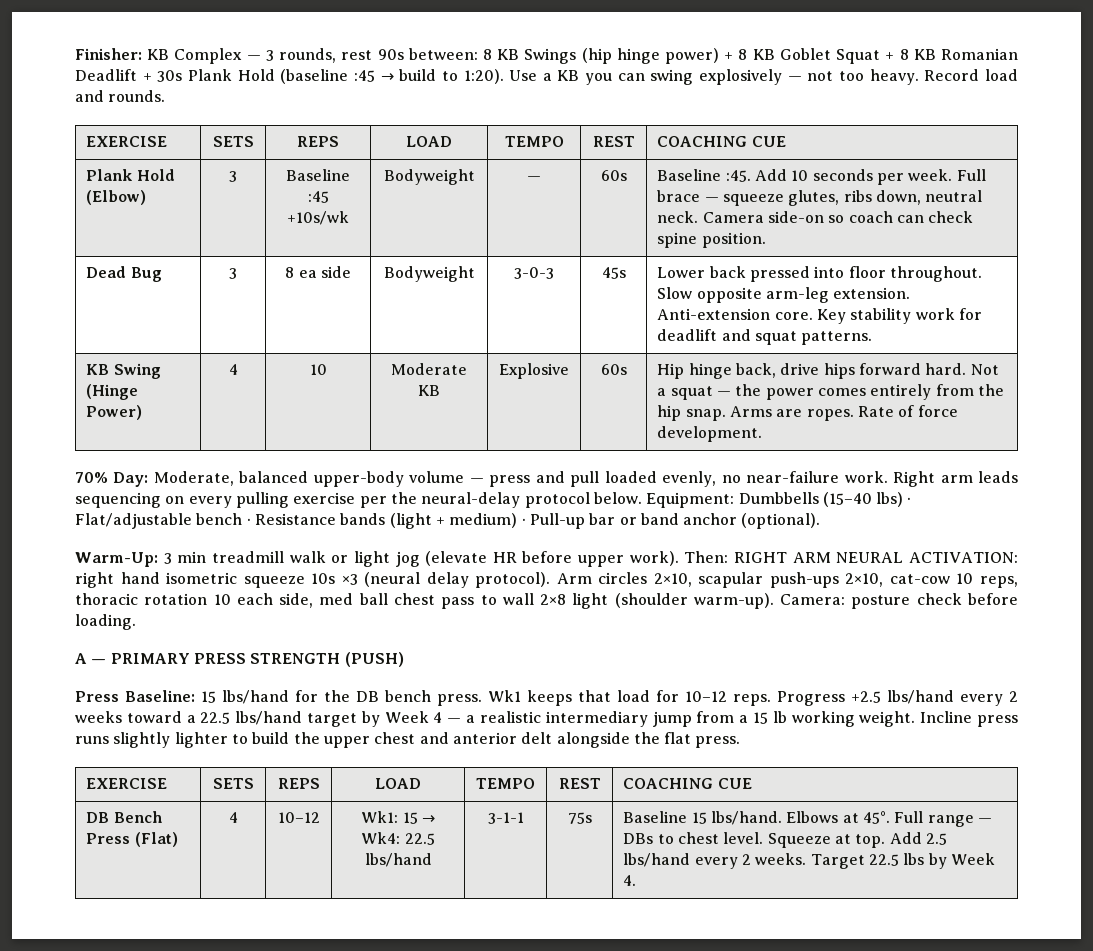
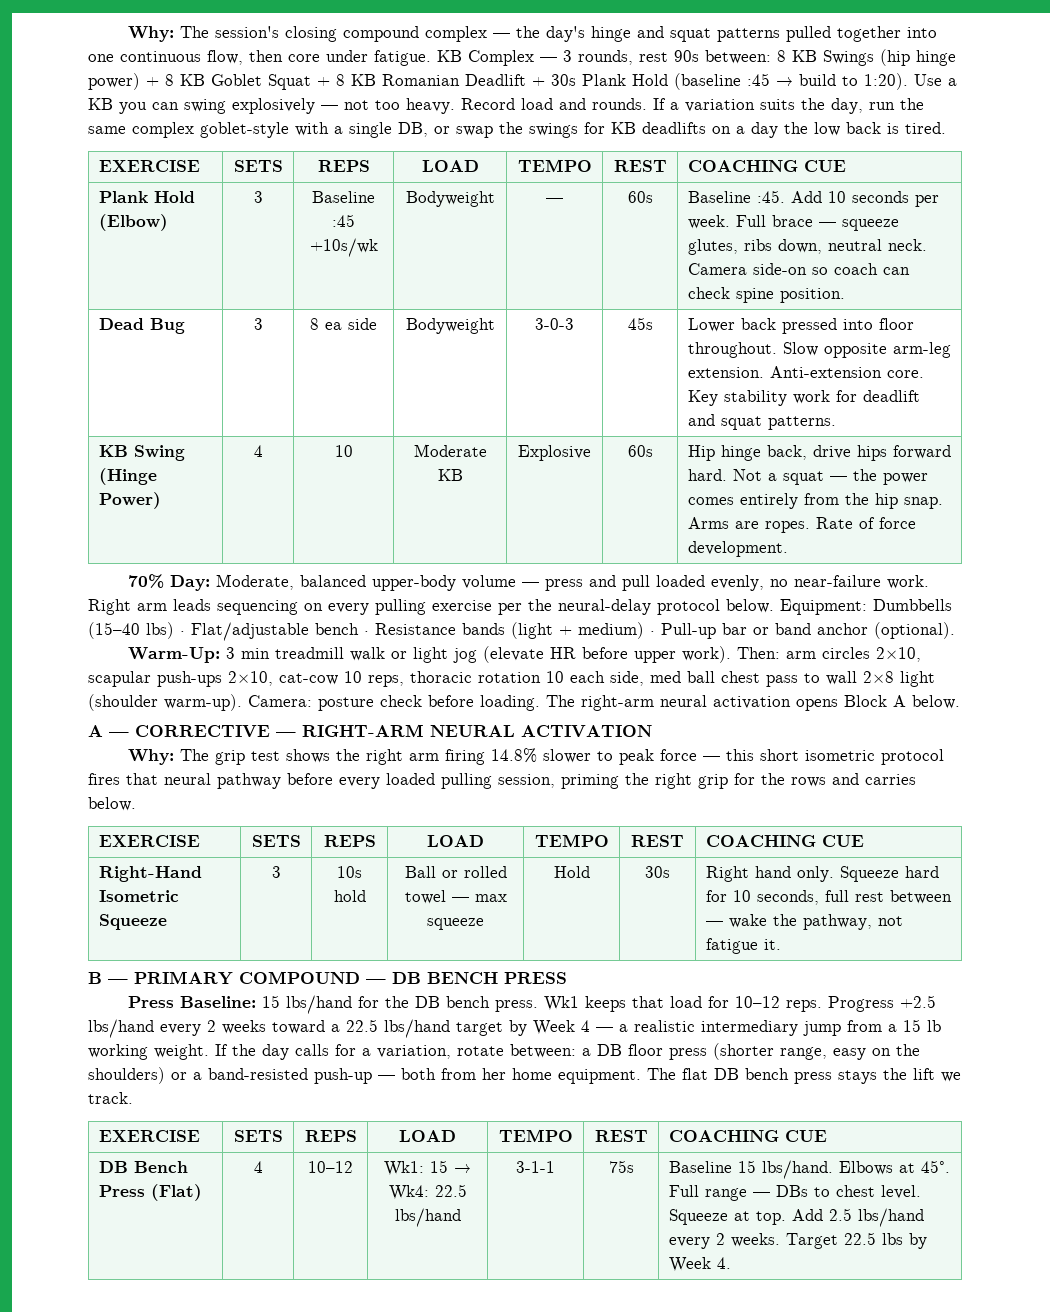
- Finisher: KB Complex — 3 rounds, rest 90s between: 8 KB Swings (hip hinge power) + 8 KB Goblet Squat + 8 KB Romanian Deadlift + 30s Plank Hold (baseline :45 → build to 1:20).
+ Why: The session's closing compound complex — the day's hinge and squat patterns pulled together into one continuous flow, then core under fatigue. KB Complex — 3 rounds, rest 90s between: 8 KB Swings (hip hinge power) + 8 KB Goblet Squat + 8 KB Romanian Deadlift + 30s Plank Hold (baseline :45 → build to 1:20).
+ If a variation suits the day, run the same complex goblet-style with a single DB, or swap the swings for KB deadlifts on a day the low back is tired.
- Then: RIGHT ARM NEURAL ACTIVATION: right hand isometric squeeze 10s ×3 (neural delay protocol). Arm circles 2×10, scapular push-ups 2×10, cat-cow 10 reps, thoracic rotation 10 each side, med ball chest pass to wall 2×8 light (shoulder warm-up).
+ Then: arm circles 2×10, scapular push-ups 2×10, cat-cow 10 reps, thoracic rotation 10 each side, med ball chest pass to wall 2×8 light (shoulder warm-up).
- Camera: posture check before loading.
- A — PRIMARY PRESS STRENGTH (PUSH)
+ Camera: posture check before loading. The right-arm neural activation opens Block A below.
+ A — CORRECTIVE — RIGHT-ARM NEURAL ACTIVATION
+ Why: The grip test shows the right arm firing 14.8% slower to peak force — this short isometric protocol fires that neural pathway before every loaded pulling session, priming the right grip for the rows and carries below.
+ EXERCISE | SETS | REPS | LOAD | TEMPO | REST | COACHING CUE
+ Right-Hand Isometric Squeeze | 3 | 10s hold | Ball or rolled towel — max squeeze | Hold | 30s | Right hand only. Squeeze hard for 10 seconds, full rest between — wake the pathway, not fatigue it.
+ B — PRIMARY COMPOUND — DB BENCH PRESS
- Incline press runs slightly lighter to build the upper chest and anterior delt alongside the flat press.
+ If the day calls for a variation, rotate between: a DB floor press (shorter range, easy on the shoulders) or a band-resisted push-up — both from her home equipment. The flat DB bench press stays the lift we track.

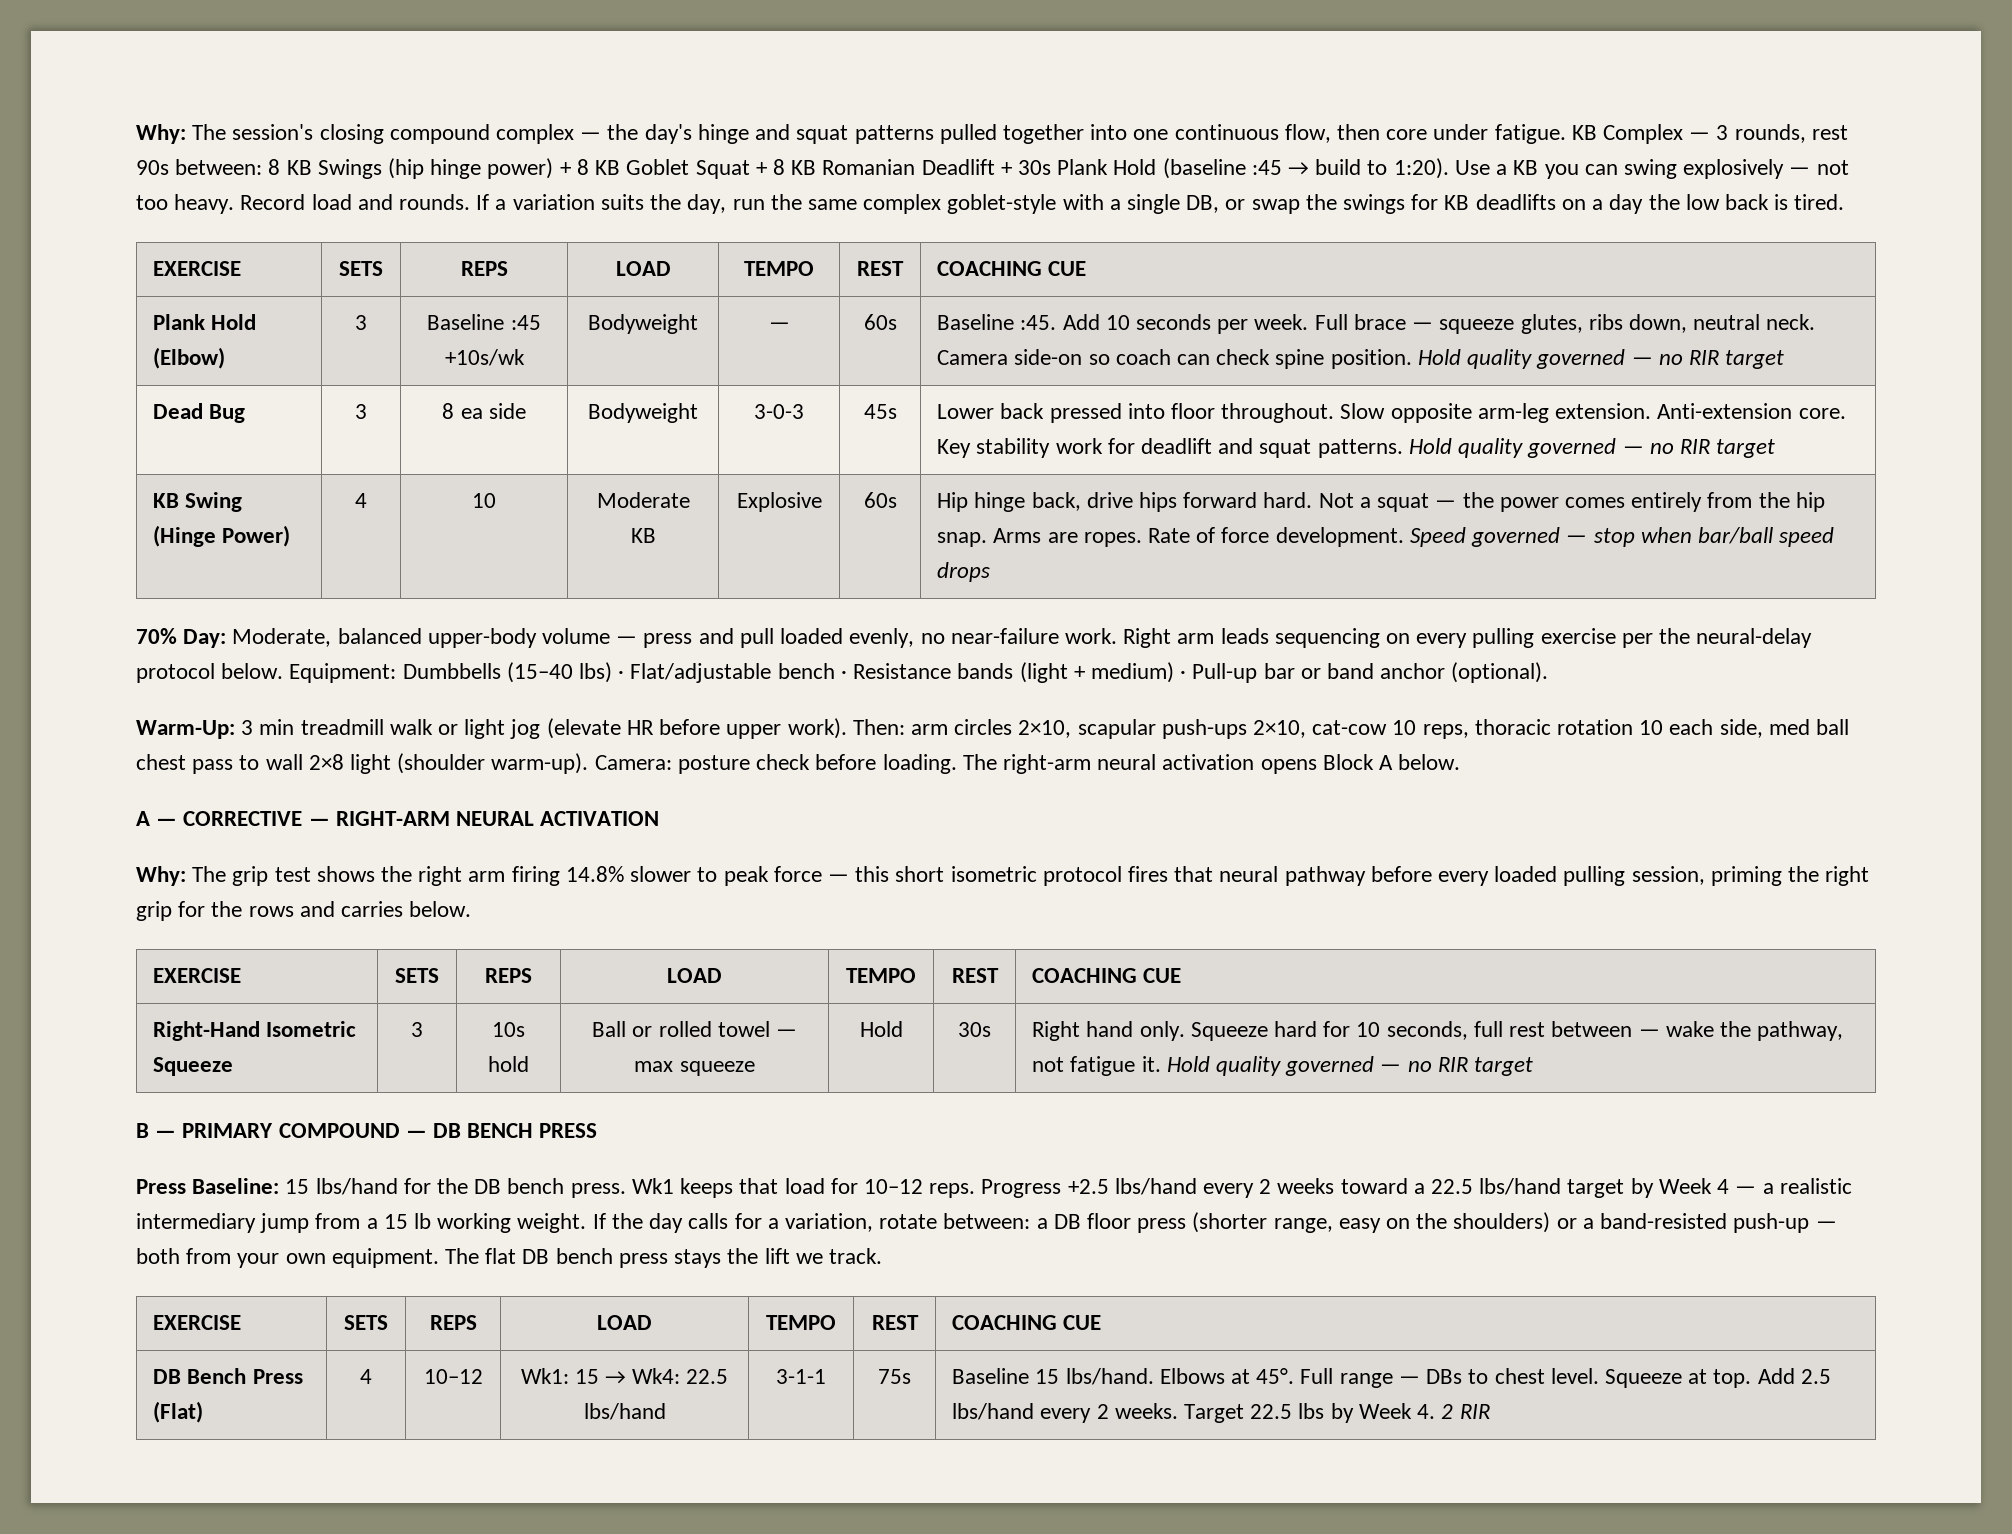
- Camera side-on so coach can check spine position.
+ Camera side-on so coach can check spine position. Hold quality governed — no RIR target
- Dead Bug | 3 | 8 ea side | Bodyweight | 3-0-3 | 45s | Lower back pressed into floor throughout. Slow opposite arm-leg extension. Anti-extension core. Key stability work for deadlift and squat patterns.
+ Dead Bug | 3 | 8 ea side | Bodyweight | 3-0-3 | 45s | Lower back pressed into floor throughout. Slow opposite arm-leg extension. Anti-extension core. Key stability work for deadlift and squat patterns. Hold quality governed — no RIR target
+ Speed governed — stop when bar/ball speed drops
- Right-Hand Isometric Squeeze | 3 | 10s hold | Ball or rolled towel — max squeeze | Hold | 30s | Right hand only. Squeeze hard for 10 seconds, full rest between — wake the pathway, not fatigue it.
+ Right-Hand Isometric Squeeze | 3 | 10s hold | Ball or rolled towel — max squeeze | Hold | 30s | Right hand only. Squeeze hard for 10 seconds, full rest between — wake the pathway, not fatigue it. Hold quality governed — no RIR target
- If the day calls for a variation, rotate between: a DB floor press (shorter range, easy on the shoulders) or a band-resisted push-up — both from her home equipment.
+ If the day calls for a variation, rotate between: a DB floor press (shorter range, easy on the shoulders) or a band-resisted push-up — both from your own equipment.
- Target 22.5 lbs by Week 4.
+ Target 22.5 lbs by Week 4. 2 RIR

